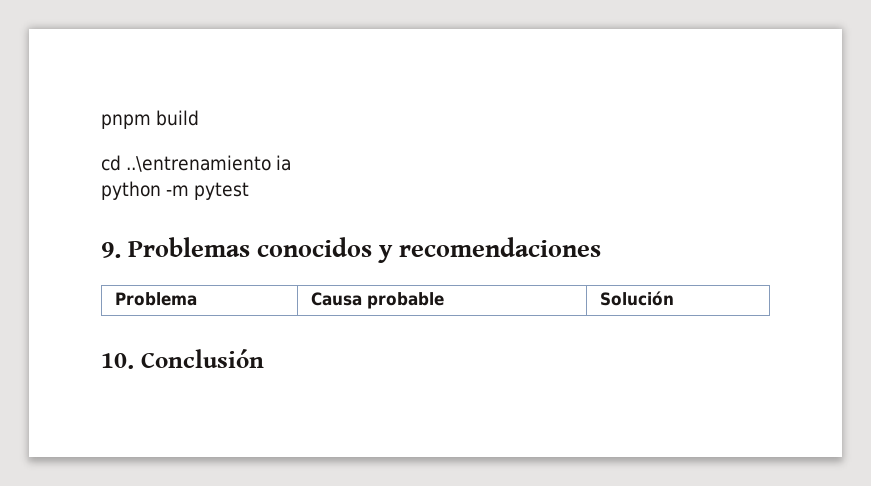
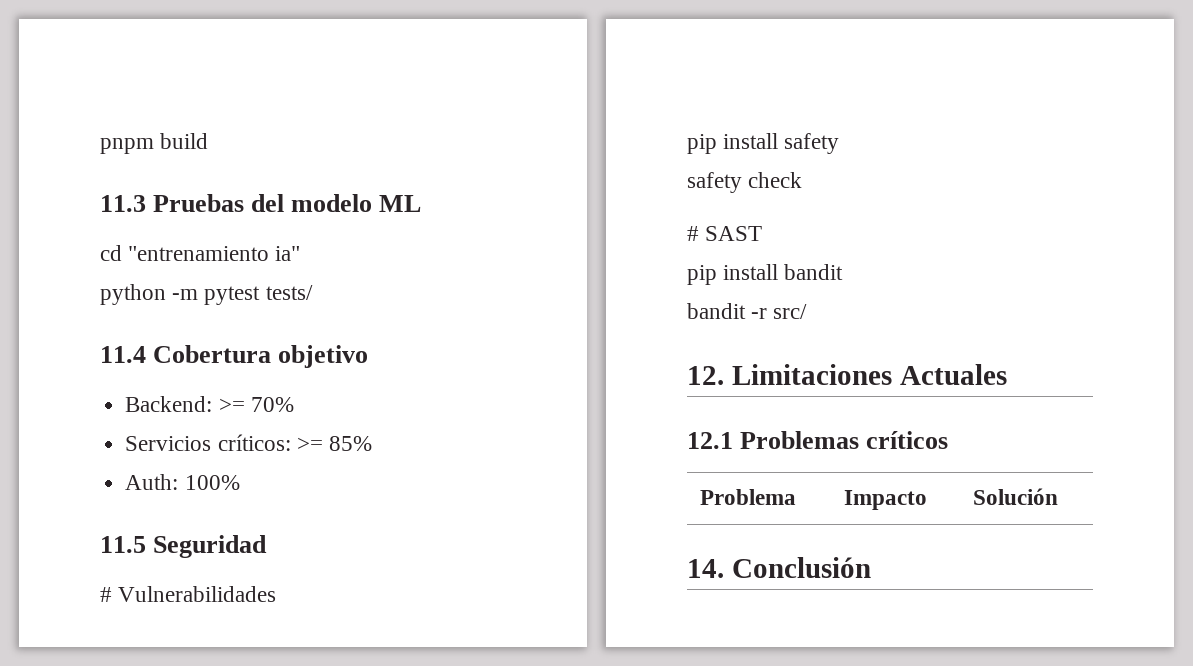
+ 11.3 Pruebas del modelo ML
- cd ..\entrenamiento ia
+ cd "entrenamiento ia"
- python -m pytest
- 9. Problemas conocidos y recomendaciones
+ python -m pytest tests/
+ 11.4 Cobertura objetivo
+ Backend: >= 70%
+ Servicios críticos: >= 85%
+ Auth: 100%
+ 11.5 Seguridad
+ # Vulnerabilidades
+ pip install safety
+ safety check
+ # SAST
+ pip install bandit
+ bandit -r src/
+ 12. Limitaciones Actuales
+ 12.1 Problemas críticos
- Problema | Causa probable | Solución
+ Problema | Impacto | Solución
- 10. Conclusión
+ 14. Conclusión

